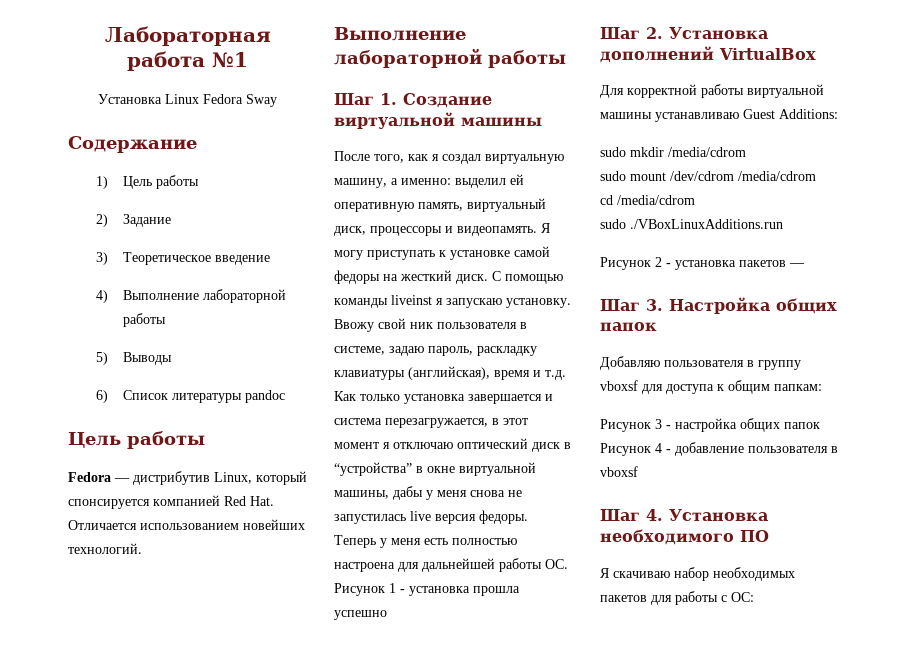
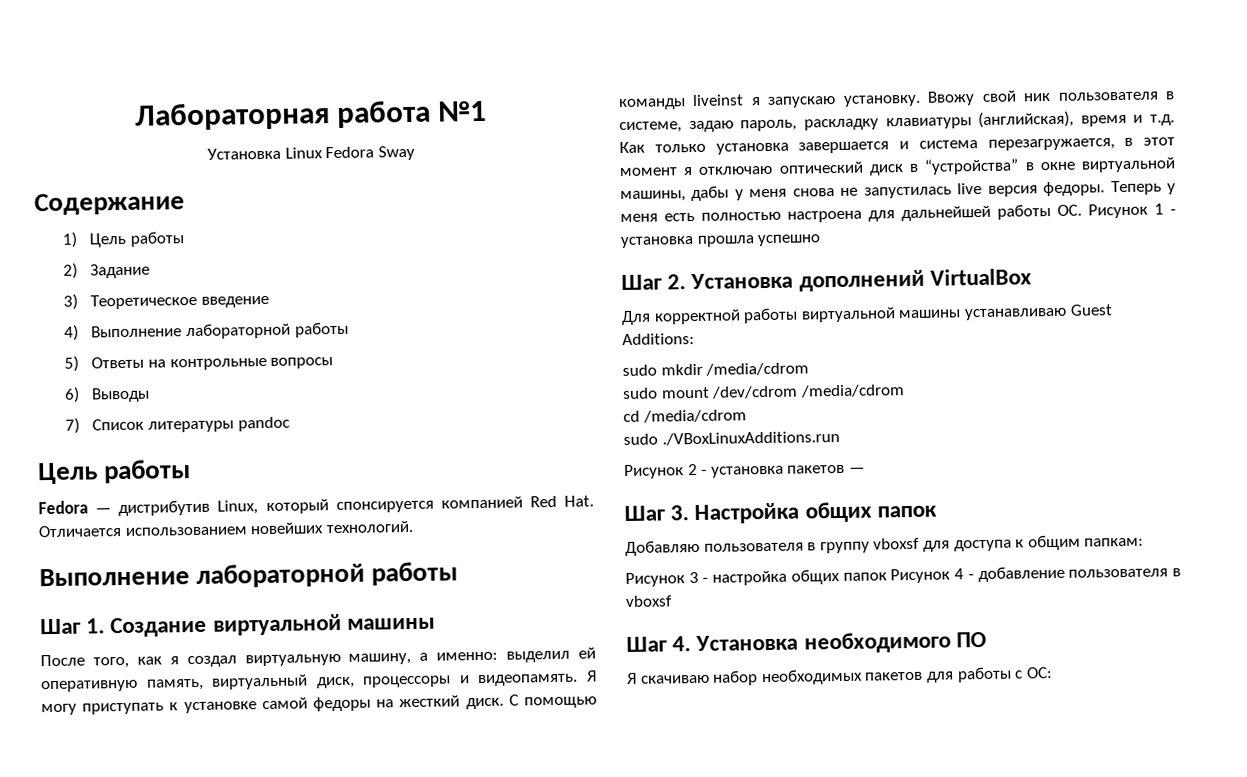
- 5) Выводы
+ 5) Ответы на контрольные вопросы
+ 6) Выводы
- 6) Список литературы pandoc
+ 7) Список литературы pandoc

